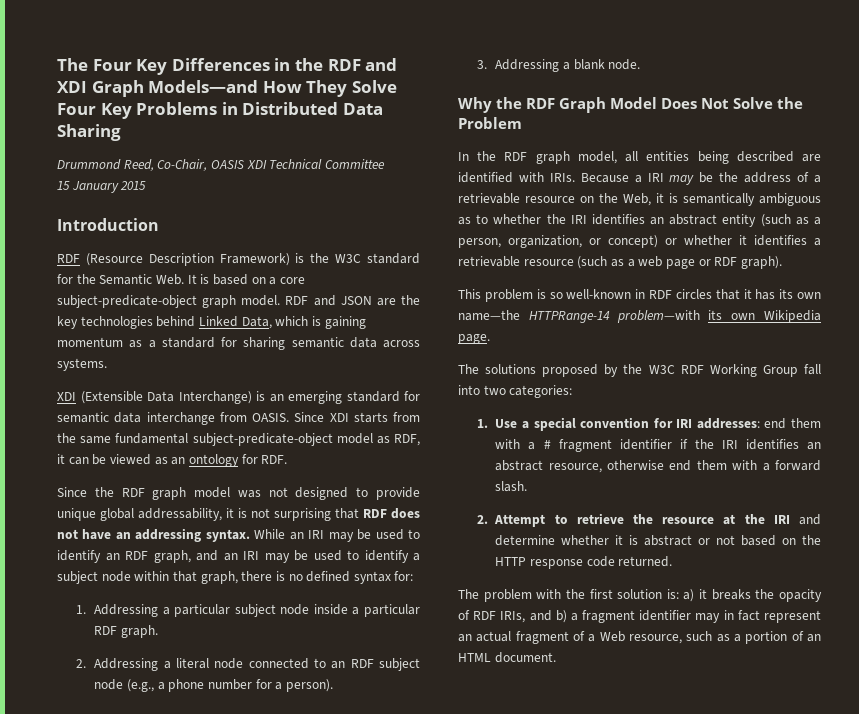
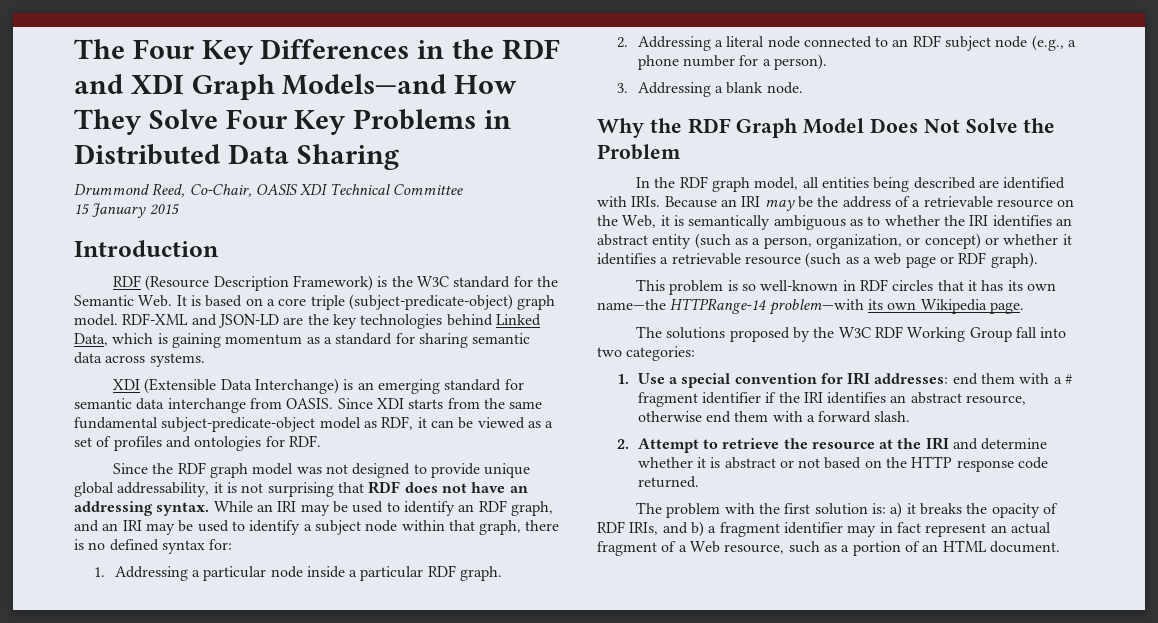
- RDF (Resource Description Framework) is the W3C standard for the Semantic Web. It is based on a core subject-predicate-object graph model. RDF and JSON are the key technologies behind Linked Data, which is gaining momentum as a standard for sharing semantic data across systems.
+ RDF (Resource Description Framework) is the W3C standard for the Semantic Web. It is based on a core triple (subject-predicate-object) graph model. RDF-XML and JSON-LD are the key technologies behind Linked Data, which is gaining momentum as a standard for sharing semantic data across systems.
- Since XDI starts from the same fundamental subject-predicate-object model as RDF, it can be viewed as an ontology for RDF.
+ Since XDI starts from the same fundamental subject-predicate-object model as RDF, it can be viewed as a set of profiles and ontologies for RDF.
- 1. Addressing a particular subject node inside a particular RDF graph.
+ 1. Addressing a particular node inside a particular RDF graph.
- Because a IRI may be the address of a retrievable resource on the Web, it is semantically ambiguous as to whether the IRI identifies an abstract entity (such as a person, organization, or concept) or whether it identifies a retrievable resource (such as a web page or RDF graph).
+ Because an IRI may be the address of a retrievable resource on the Web, it is semantically ambiguous as to whether the IRI identifies an abstract entity (such as a person, organization, or concept) or whether it identifies a retrievable resource (such as a web page or RDF graph).

